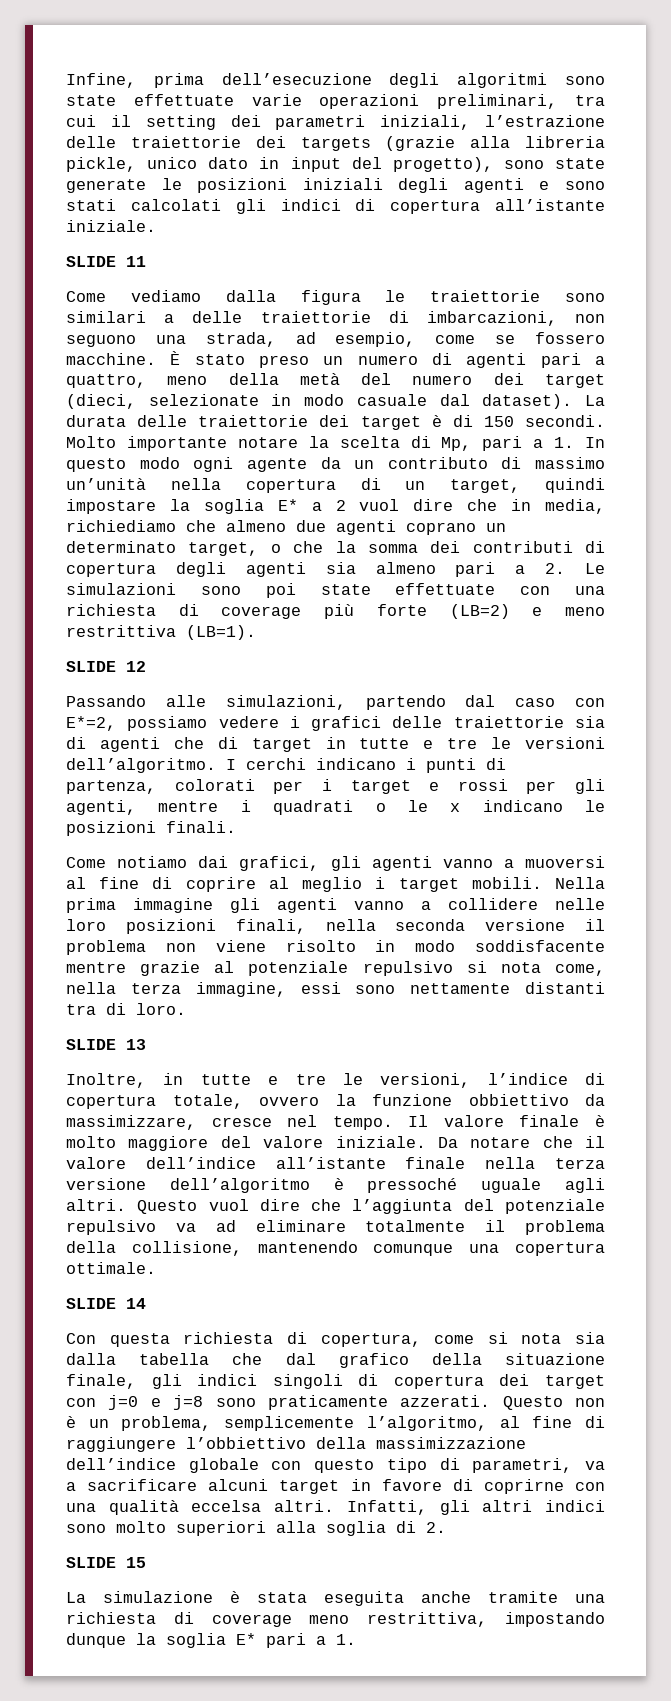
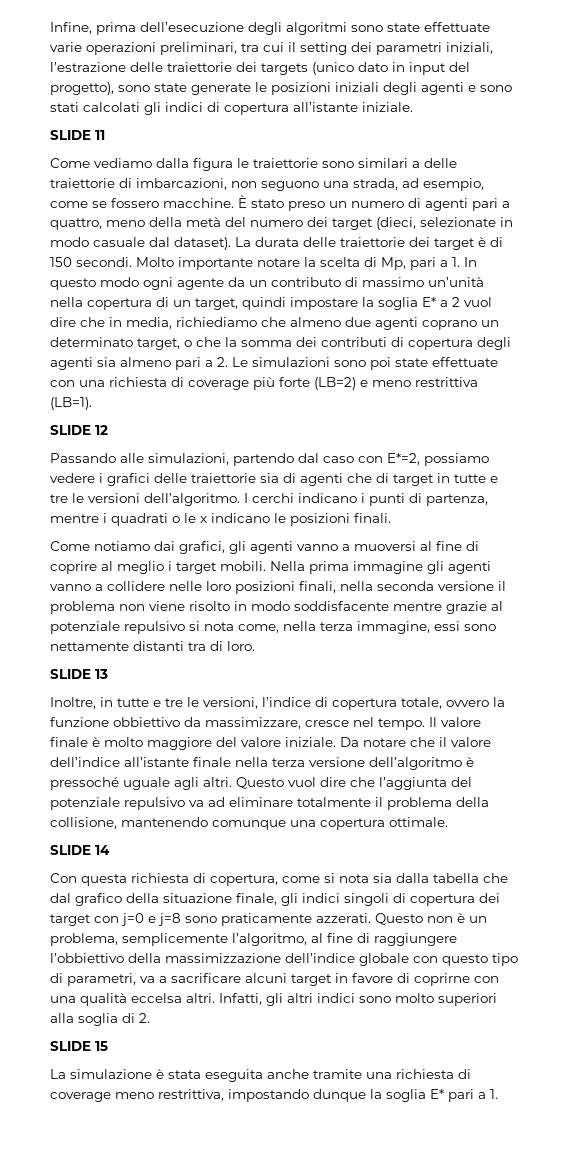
- Infine, prima dell’esecuzione degli algoritmi sono state effettuate varie operazioni preliminari, tra cui il setting dei parametri iniziali, l’estrazione delle traiettorie dei targets (grazie alla libreria pickle, unico dato in input del progetto), sono state generate le posizioni iniziali degli agenti e sono stati calcolati gli indici di copertura all’istante iniziale.
+ Infine, prima dell’esecuzione degli algoritmi sono state effettuate varie operazioni preliminari, tra cui il setting dei parametri iniziali, l’estrazione delle traiettorie dei targets (unico dato in input del progetto), sono state generate le posizioni iniziali degli agenti e sono stati calcolati gli indici di copertura all’istante iniziale.
- I cerchi indicano i punti di partenza, colorati per i target e rossi per gli agenti, mentre i quadrati o le x indicano le posizioni finali.
+ I cerchi indicano i punti di partenza, mentre i quadrati o le x indicano le posizioni finali.

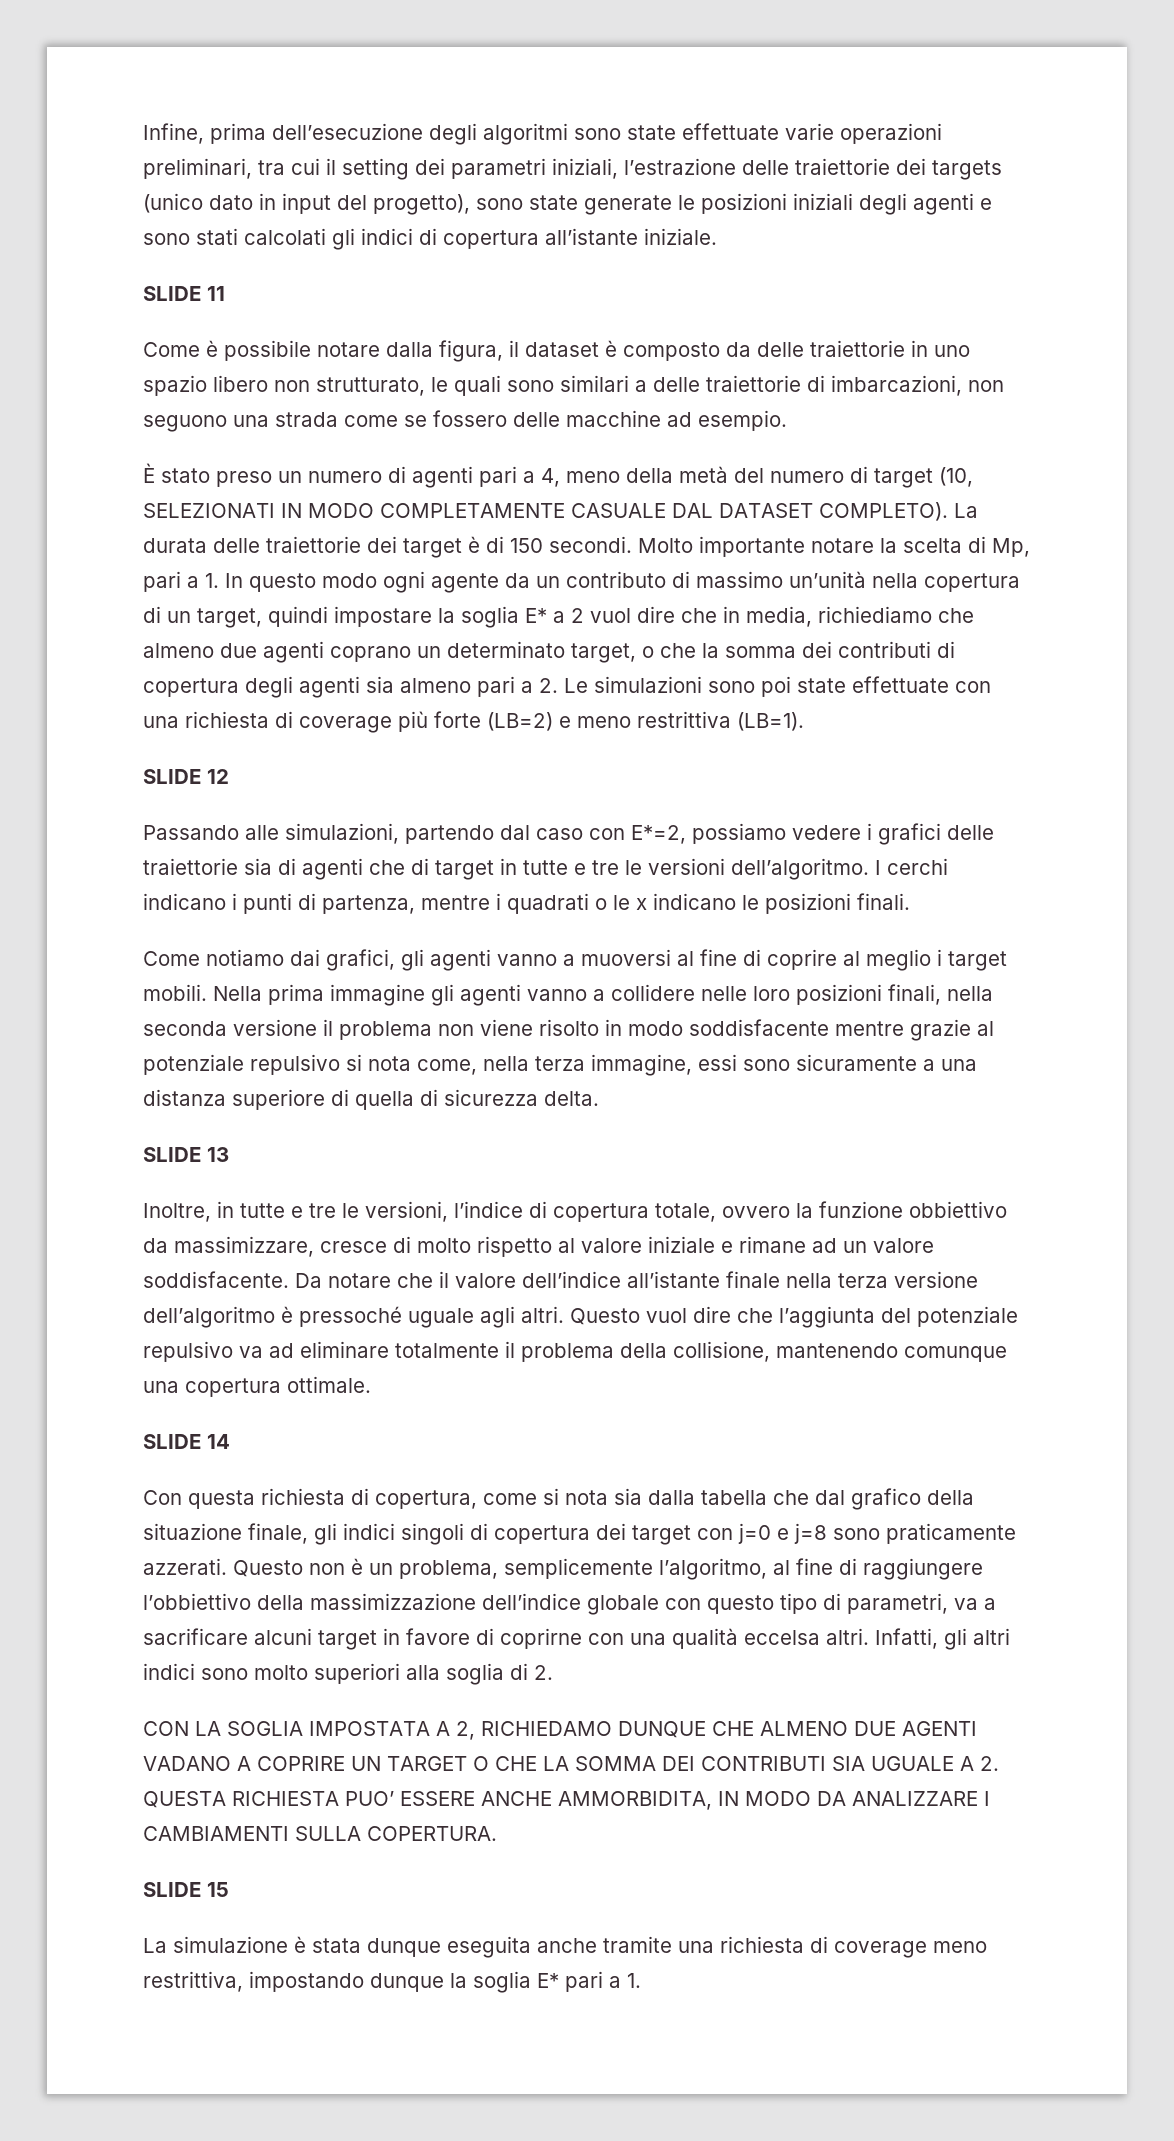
- Come vediamo dalla figura le traiettorie sono similari a delle traiettorie di imbarcazioni, non seguono una strada, ad esempio, come se fossero macchine. È stato preso un numero di agenti pari a quattro, meno della metà del numero dei target (dieci, selezionate in modo casuale dal dataset).
+ Come è possibile notare dalla figura, il dataset è composto da delle traiettorie in uno spazio libero non strutturato, le quali sono similari a delle traiettorie di imbarcazioni, non seguono una strada come se fossero delle macchine ad esempio.
+ È stato preso un numero di agenti pari a 4, meno della metà del numero di target (10, SELEZIONATI IN MODO COMPLETAMENTE CASUALE DAL DATASET COMPLETO).
- Nella prima immagine gli agenti vanno a collidere nelle loro posizioni finali, nella seconda versione il problema non viene risolto in modo soddisfacente mentre grazie al potenziale repulsivo si nota come, nella terza immagine, essi sono nettamente distanti tra di loro.
+ Nella prima immagine gli agenti vanno a collidere nelle loro posizioni finali, nella seconda versione il problema non viene risolto in modo soddisfacente mentre grazie al potenziale repulsivo si nota come, nella terza immagine, essi sono sicuramente a una distanza superiore di quella di sicurezza delta.
- Inoltre, in tutte e tre le versioni, l’indice di copertura totale, ovvero la funzione obbiettivo da massimizzare, cresce nel tempo. Il valore finale è molto maggiore del valore iniziale.
+ Inoltre, in tutte e tre le versioni, l’indice di copertura totale, ovvero la funzione obbiettivo da massimizzare, cresce di molto rispetto al valore iniziale e rimane ad un valore soddisfacente.
+ CON LA SOGLIA IMPOSTATA A 2, RICHIEDAMO DUNQUE CHE ALMENO DUE AGENTI VADANO A COPRIRE UN TARGET O CHE LA SOMMA DEI CONTRIBUTI SIA UGUALE A 2. QUESTA RICHIESTA PUO’ ESSERE ANCHE AMMORBIDITA, IN MODO DA ANALIZZARE I CAMBIAMENTI SULLA COPERTURA.
- La simulazione è stata eseguita anche tramite una richiesta di coverage meno restrittiva, impostando dunque la soglia E* pari a 1.
+ La simulazione è stata dunque eseguita anche tramite una richiesta di coverage meno restrittiva, impostando dunque la soglia E* pari a 1.

